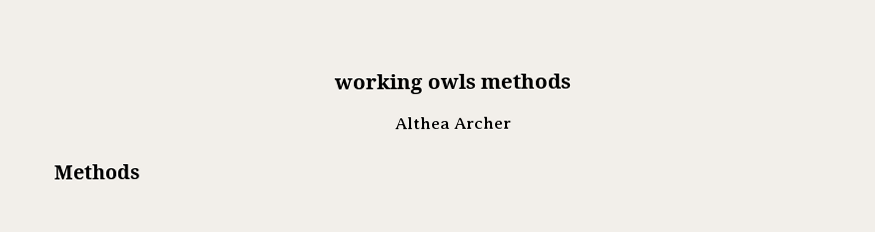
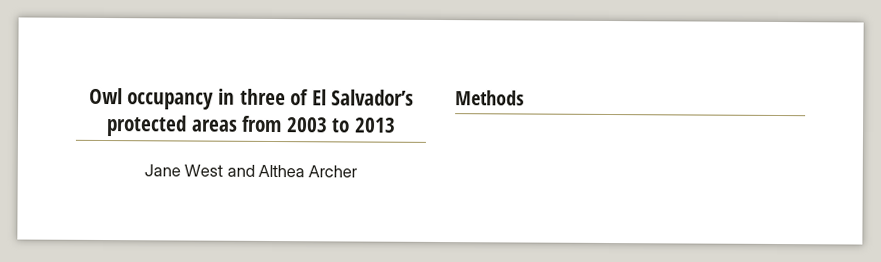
- working owls methods
- Althea Archer
+ Owl occupancy in three of El Salvador’s protected areas from 2003 to 2013
+ Jane West and Althea Archer

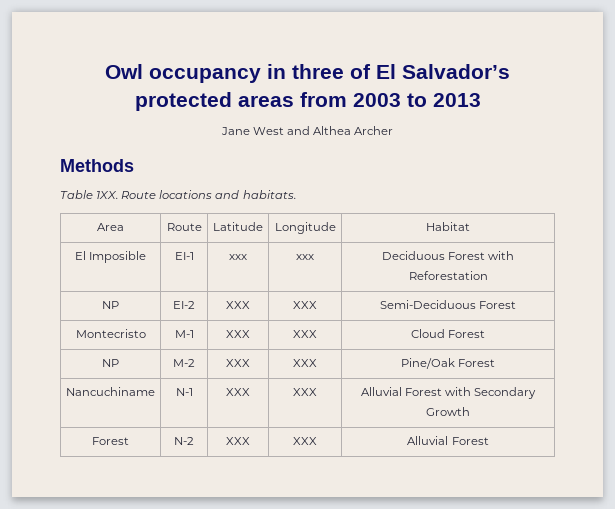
+ Table 1XX. Route locations and habitats.
+ Area | Route | Latitude | Longitude | Habitat
+ El Imposible | EI-1 | xxx | xxx | Deciduous Forest with Reforestation
+ NP | EI-2 | XXX | XXX | Semi-Deciduous Forest
+ Montecristo | M-1 | XXX | XXX | Cloud Forest
+ NP | M-2 | XXX | XXX | Pine/Oak Forest
+ Nancuchiname | N-1 | XXX | XXX | Alluvial Forest with Secondary Growth
+ Forest | N-2 | XXX | XXX | Alluvial Forest

